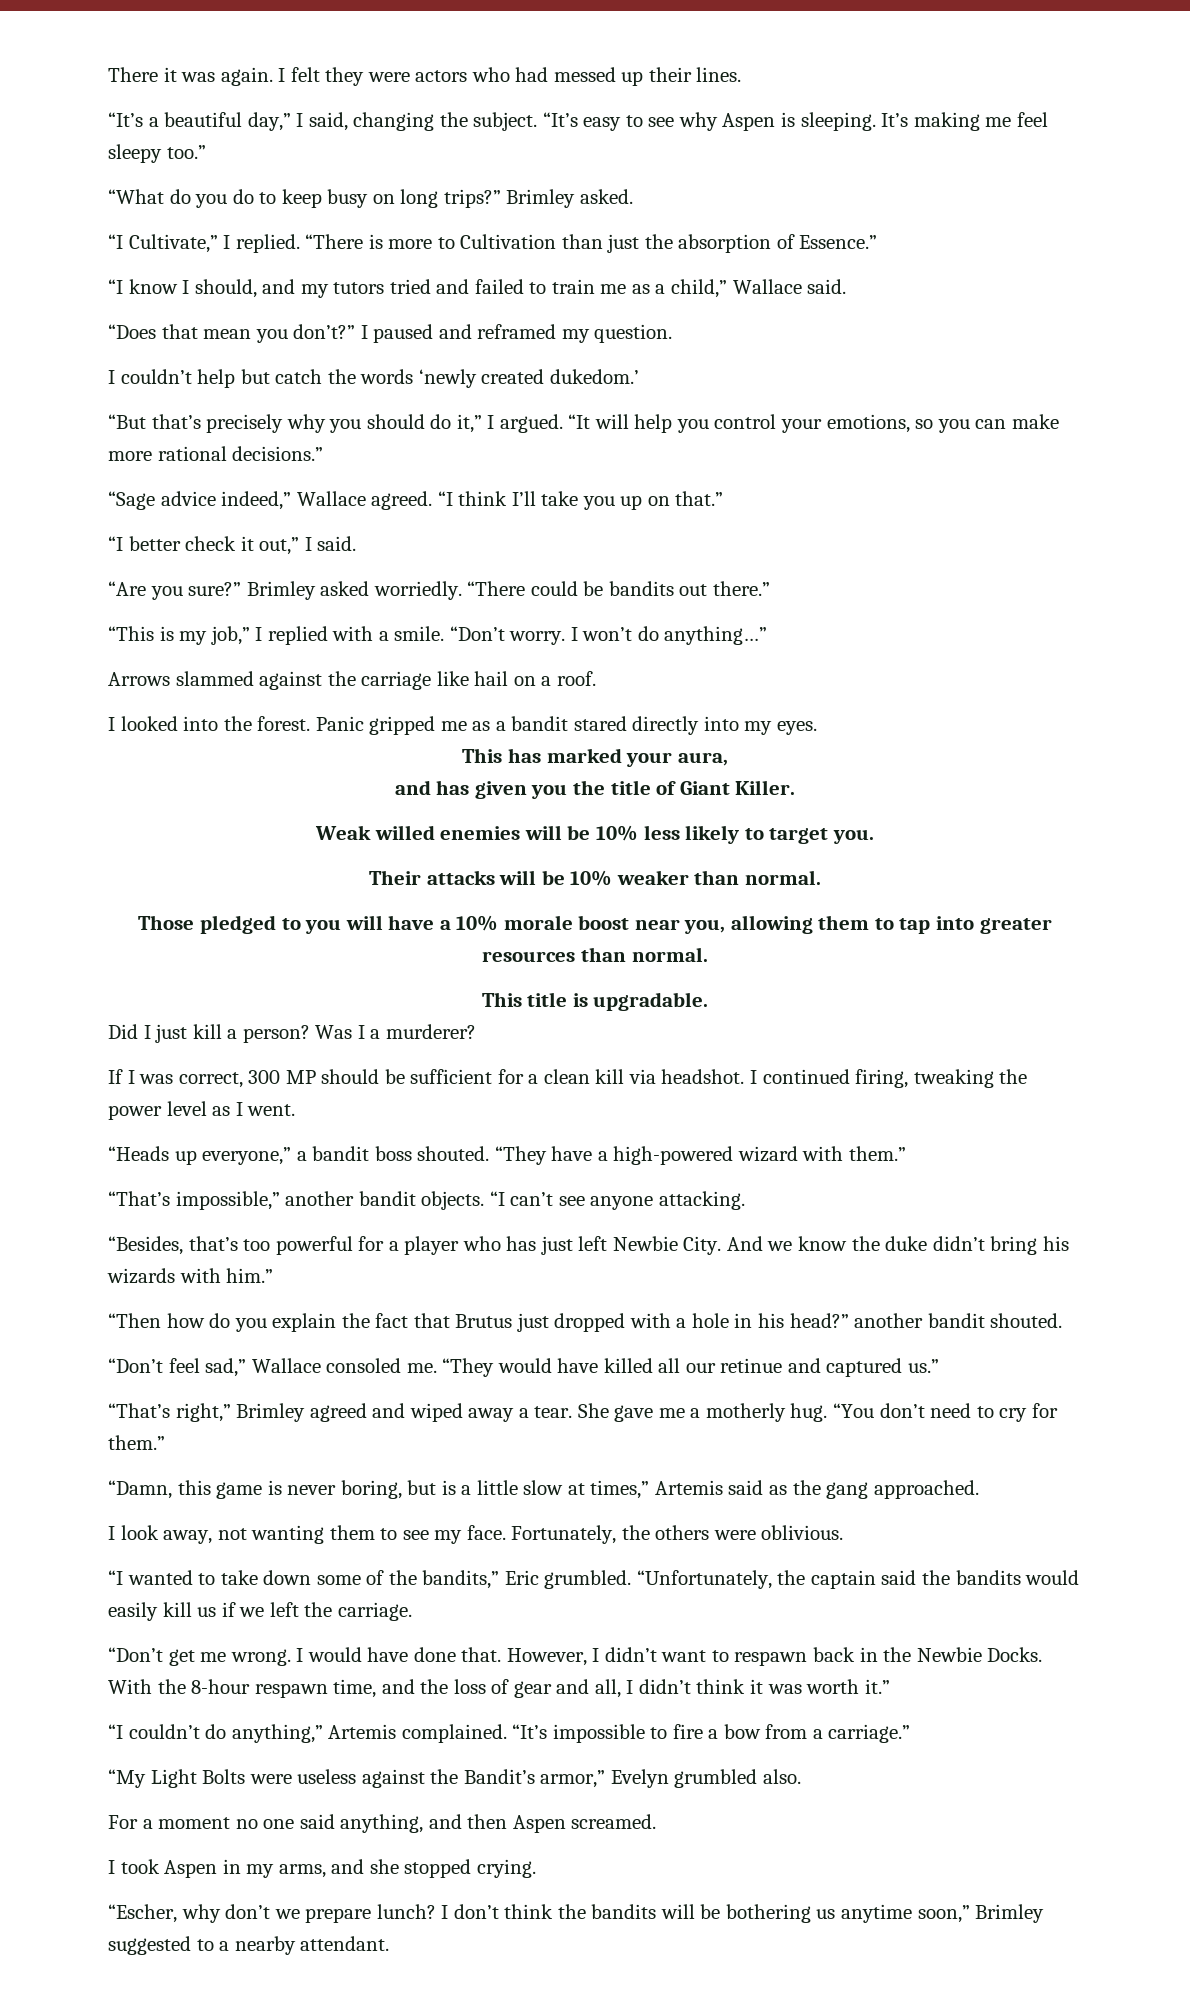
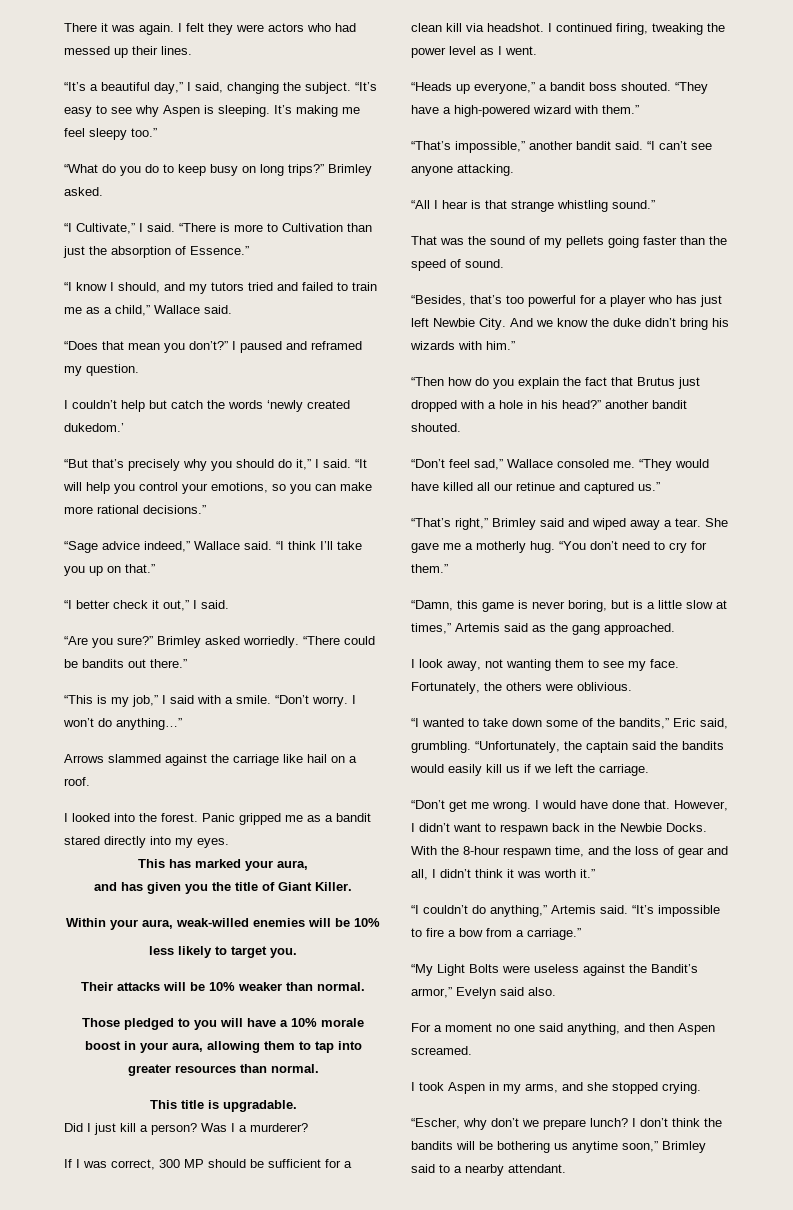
- “I Cultivate,” I replied.
+ “I Cultivate,” I said.
- “But that’s precisely why you should do it,” I argued.
+ “But that’s precisely why you should do it,” I said.
- “Sage advice indeed,” Wallace agreed.
+ “Sage advice indeed,” Wallace said.
- “This is my job,” I replied with a smile.
+ “This is my job,” I said with a smile.
- Weak willed enemies will be 10% less likely to target you.
+ Within your aura, weak-willed enemies will be 10%
+ less likely to target you.
- Those pledged to you will have a 10% morale boost near you, allowing them to tap into greater resources than normal.
+ Those pledged to you will have a 10% morale boost in your aura, allowing them to tap into greater resources than normal.
- “That’s impossible,” another bandit objects.
+ “That’s impossible,” another bandit said.
+ “All I hear is that strange whistling sound.”
+ That was the sound of my pellets going faster than the speed of sound.
- “That’s right,” Brimley agreed and wiped away a tear.
+ “That’s right,” Brimley said and wiped away a tear.
- “I wanted to take down some of the bandits,” Eric grumbled.
+ “I wanted to take down some of the bandits,” Eric said, grumbling.
- “I couldn’t do anything,” Artemis complained.
+ “I couldn’t do anything,” Artemis said.
- “My Light Bolts were useless against the Bandit’s armor,” Evelyn grumbled also.
+ “My Light Bolts were useless against the Bandit’s armor,” Evelyn said also.
- I don’t think the bandits will be bothering us anytime soon,” Brimley suggested to a nearby attendant.
+ I don’t think the bandits will be bothering us anytime soon,” Brimley said to a nearby attendant.

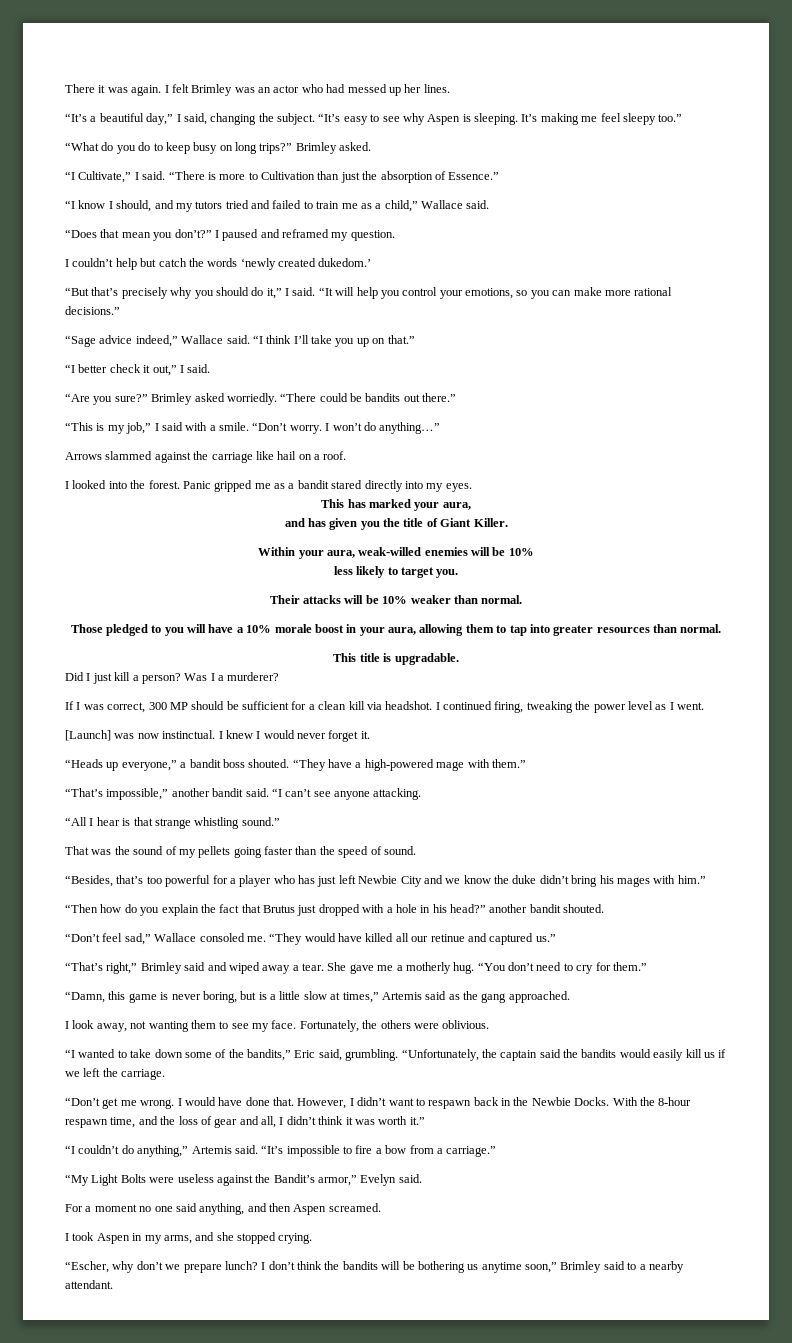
- I felt they were actors who had messed up their lines.
+ I felt Brimley was an actor who had messed up her lines.
+ [Launch] was now instinctual. I knew I would never forget it.
- “They have a high-powered wizard with them.”
+ “They have a high-powered mage with them.”
- “Besides, that’s too powerful for a player who has just left Newbie City. And we know the duke didn’t bring his wizards with him.”
+ “Besides, that’s too powerful for a player who has just left Newbie City and we know the duke didn’t bring his mages with him.”
- “My Light Bolts were useless against the Bandit’s armor,” Evelyn said also.
+ “My Light Bolts were useless against the Bandit’s armor,” Evelyn said.

